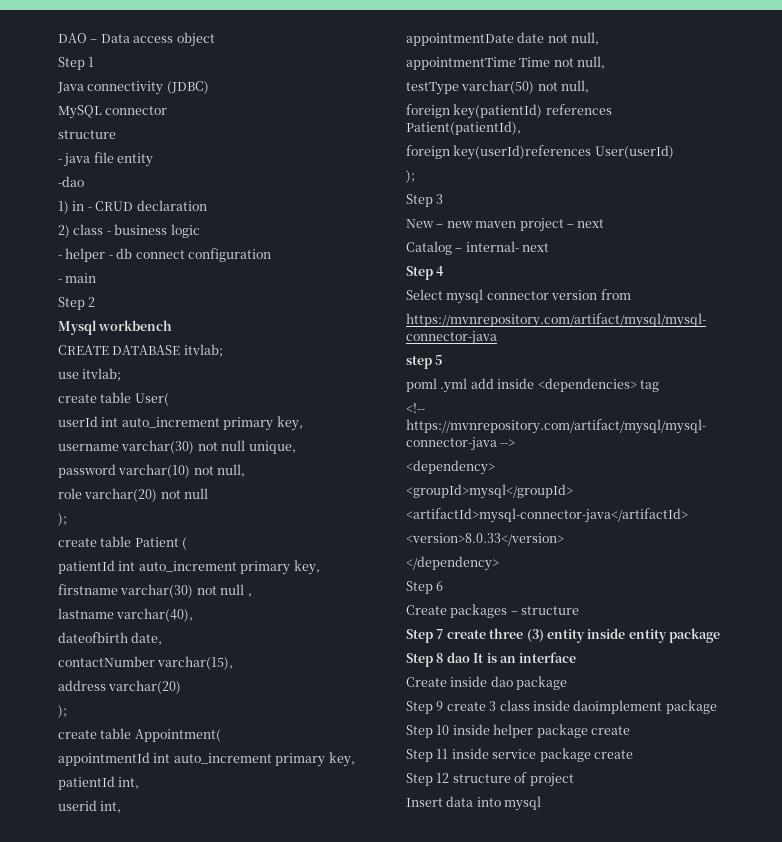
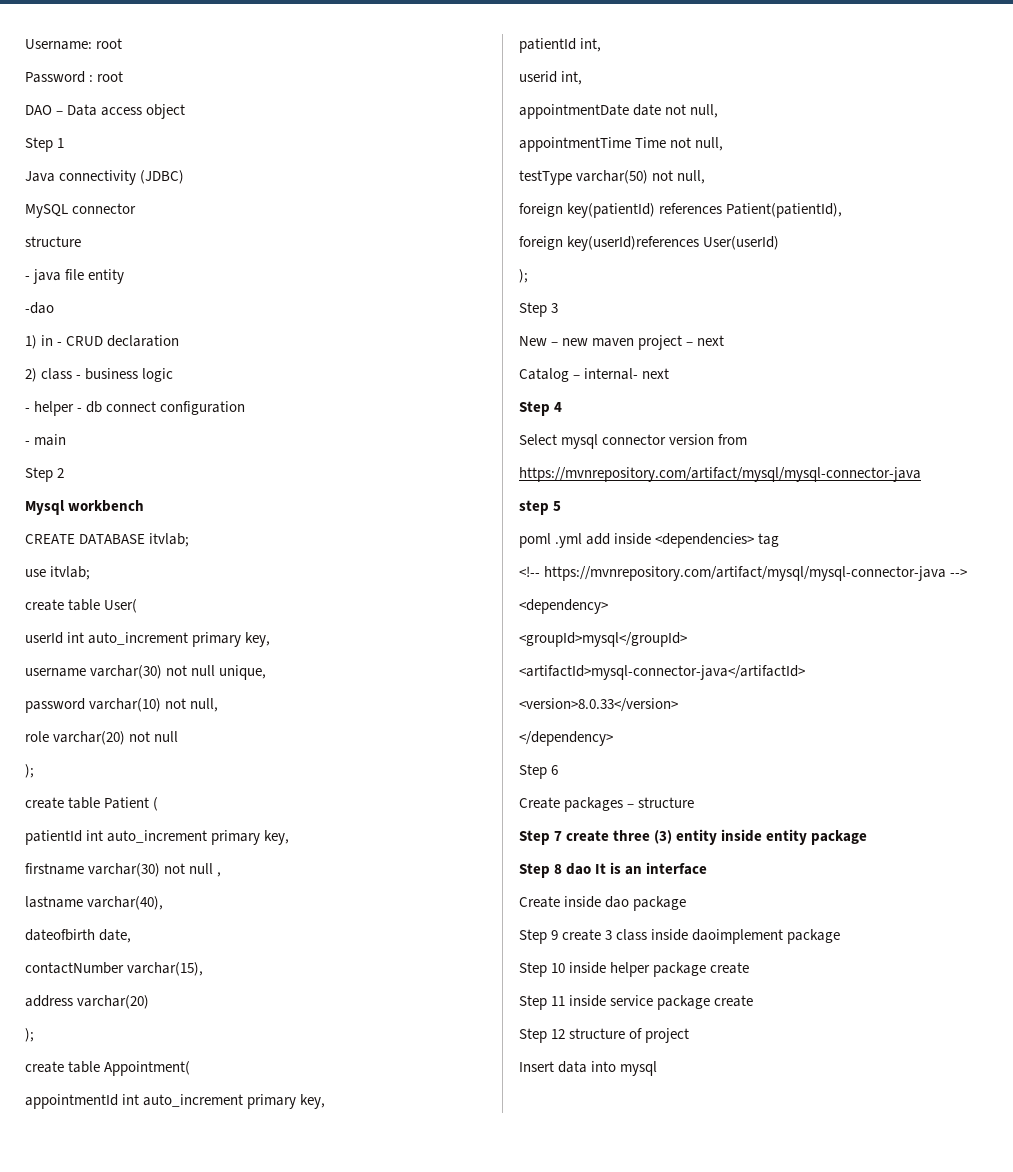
+ Username: root
+ Password : root

